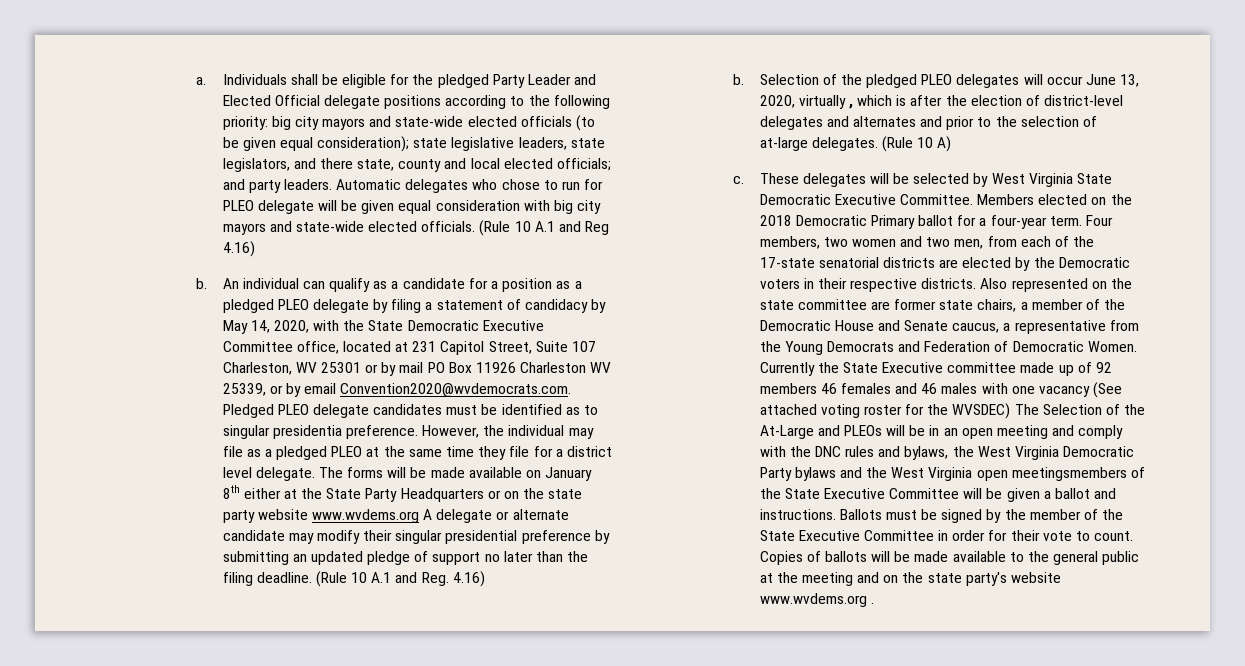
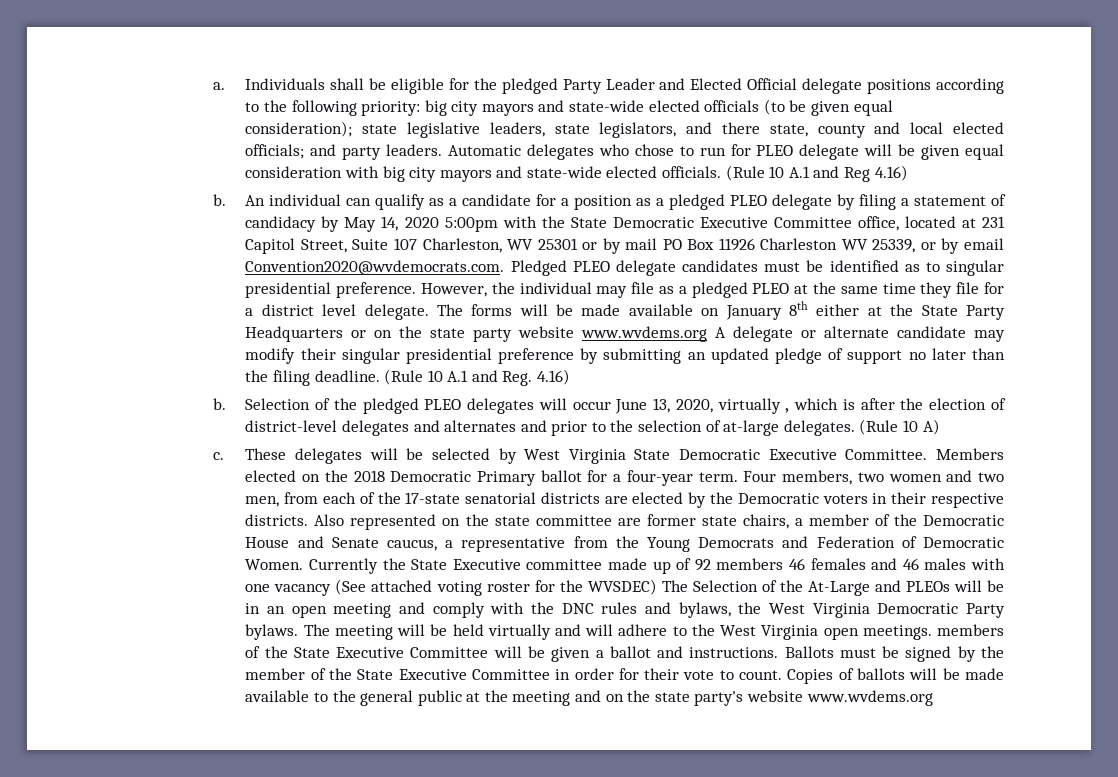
- An individual can qualify as a candidate for a position as a pledged PLEO delegate by filing a statement of candidacy by May 14, 2020, with the State Democratic Executive Committee office, located at 231 Capitol Street, Suite 107 Charleston, WV 25301 or by mail PO Box 11926 Charleston WV 25339, or by email Convention2020@wvdemocrats.com. Pledged PLEO delegate candidates must be identified as to singular presidentia preference.
+ An individual can qualify as a candidate for a position as a pledged PLEO delegate by filing a statement of candidacy by May 14, 2020 5:00pm with the State Democratic Executive Committee office, located at 231 Capitol Street, Suite 107 Charleston, WV 25301 or by mail PO Box 11926 Charleston WV 25339, or by email Convention2020@wvdemocrats.com. Pledged PLEO delegate candidates must be identified as to singular presidential preference.
- Currently the State Executive committee made up of 92 members 46 females and 46 males with one vacancy (See attached voting roster for the WVSDEC) The Selection of the At-Large and PLEOs will be in an open meeting and comply with the DNC rules and bylaws, the West Virginia Democratic Party bylaws and the West Virginia open meetingsmembers of the State Executive Committee will be given a ballot and instructions.
+ Currently the State Executive committee made up of 92 members 46 females and 46 males with one vacancy (See attached voting roster for the WVSDEC) The Selection of the At-Large and PLEOs will be in an open meeting and comply with the DNC rules and bylaws, the West Virginia Democratic Party bylaws. The meeting will be held virtually and will adhere to the West Virginia open meetings. members of the State Executive Committee will be given a ballot and instructions.
- Copies of ballots will be made available to the general public at the meeting and on the state party's website www.wvdems.org .
+ Copies of ballots will be made available to the general public at the meeting and on the state party's website www.wvdems.org

